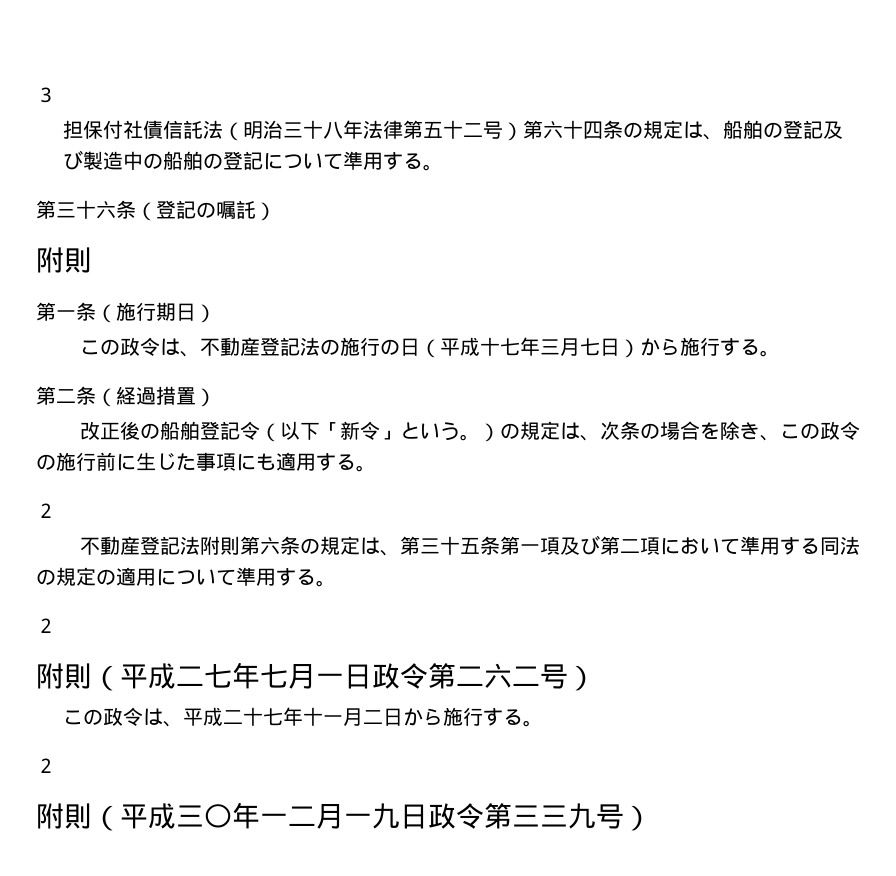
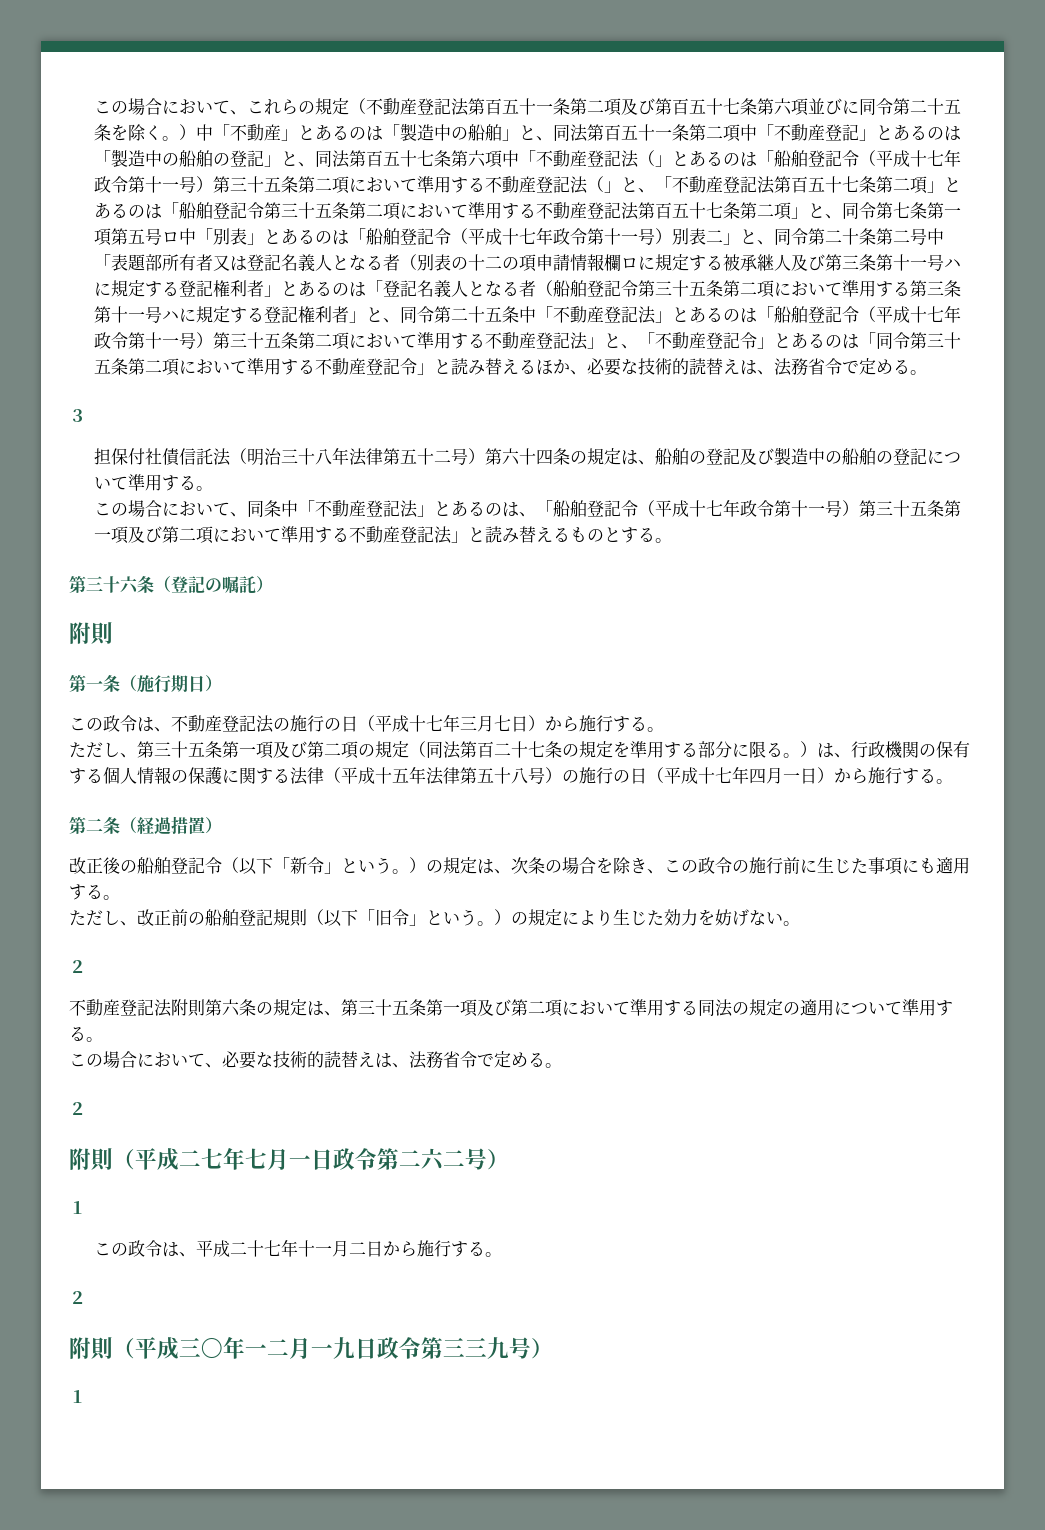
+ この場合において、これらの規定（不動産登記法第百五十一条第二項及び第百五十七条第六項並びに同令第二十五条を除く。）中「不動産」とあるのは「製造中の船舶」と、同法第百五十一条第二項中「不動産登記」とあるのは「製造中の船舶の登記」と、同法第百五十七条第六項中「不動産登記法（」とあるのは「船舶登記令（平成十七年政令第十一号）第三十五条第二項において準用する不動産登記法（」と、「不動産登記法第百五十七条第二項」とあるのは「船舶登記令第三十五条第二項において準用する不動産登記法第百五十七条第二項」と、同令第七条第一項第五号ロ中「別表」とあるのは「船舶登記令（平成十七年政令第十一号）別表二」と、同令第二十条第二号中「表題部所有者又は登記名義人となる者（別表の十二の項申請情報欄ロに規定する被承継人及び第三条第十一号ハに規定する登記権利者」とあるのは「登記名義人となる者（船舶登記令第三十五条第二項において準用する第三条第十一号ハに規定する登記権利者」と、同令第二十五条中「不動産登記法」とあるのは「船舶登記令（平成十七年政令第十一号）第三十五条第二項において準用する不動産登記法」と、「不動産登記令」とあるのは「同令第三十五条第二項において準用する不動産登記令」と読み替えるほか、必要な技術的読替えは、法務省令で定める。
+ この場合において、同条中「不動産登記法」とあるのは、「船舶登記令（平成十七年政令第十一号）第三十五条第一項及び第二項において準用する不動産登記法」と読み替えるものとする。
+ ただし、第三十五条第一項及び第二項の規定（同法第百二十七条の規定を準用する部分に限る。）は、行政機関の保有する個人情報の保護に関する法律（平成十五年法律第五十八号）の施行の日（平成十七年四月一日）から施行する。
+ ただし、改正前の船舶登記規則（以下「旧令」という。）の規定により生じた効力を妨げない。
+ この場合において、必要な技術的読替えは、法務省令で定める。
  附則（平成二七年七月一日政令第二六二号）
+ １
  附則（平成三〇年一二月一九日政令第三三九号）
+ １

